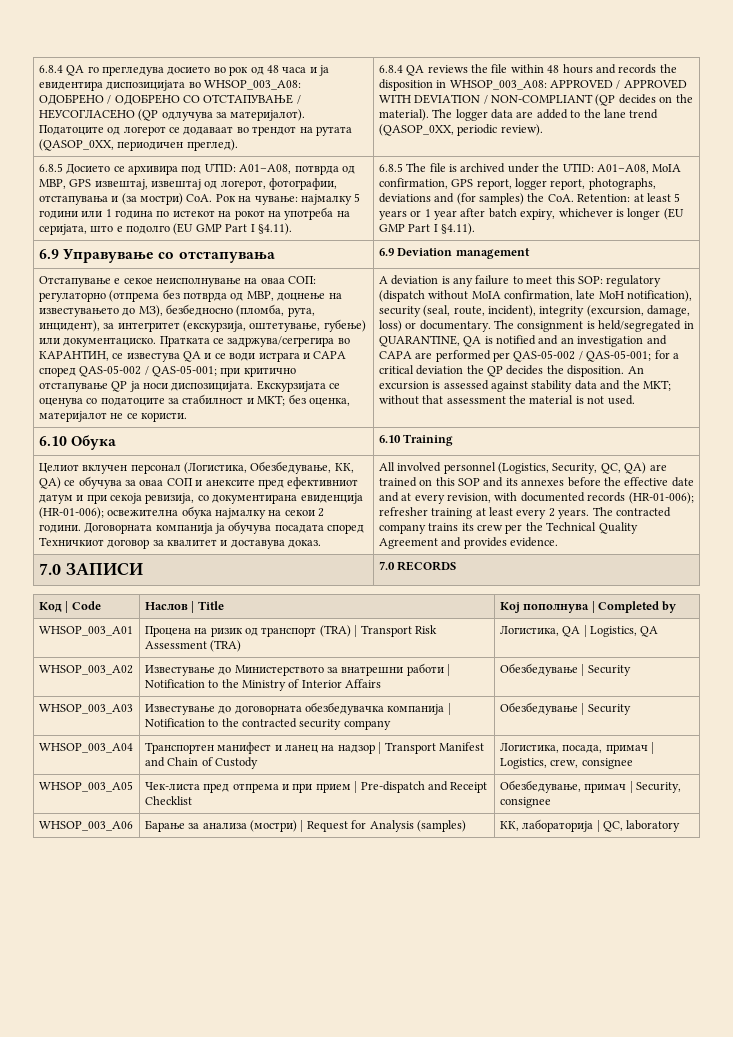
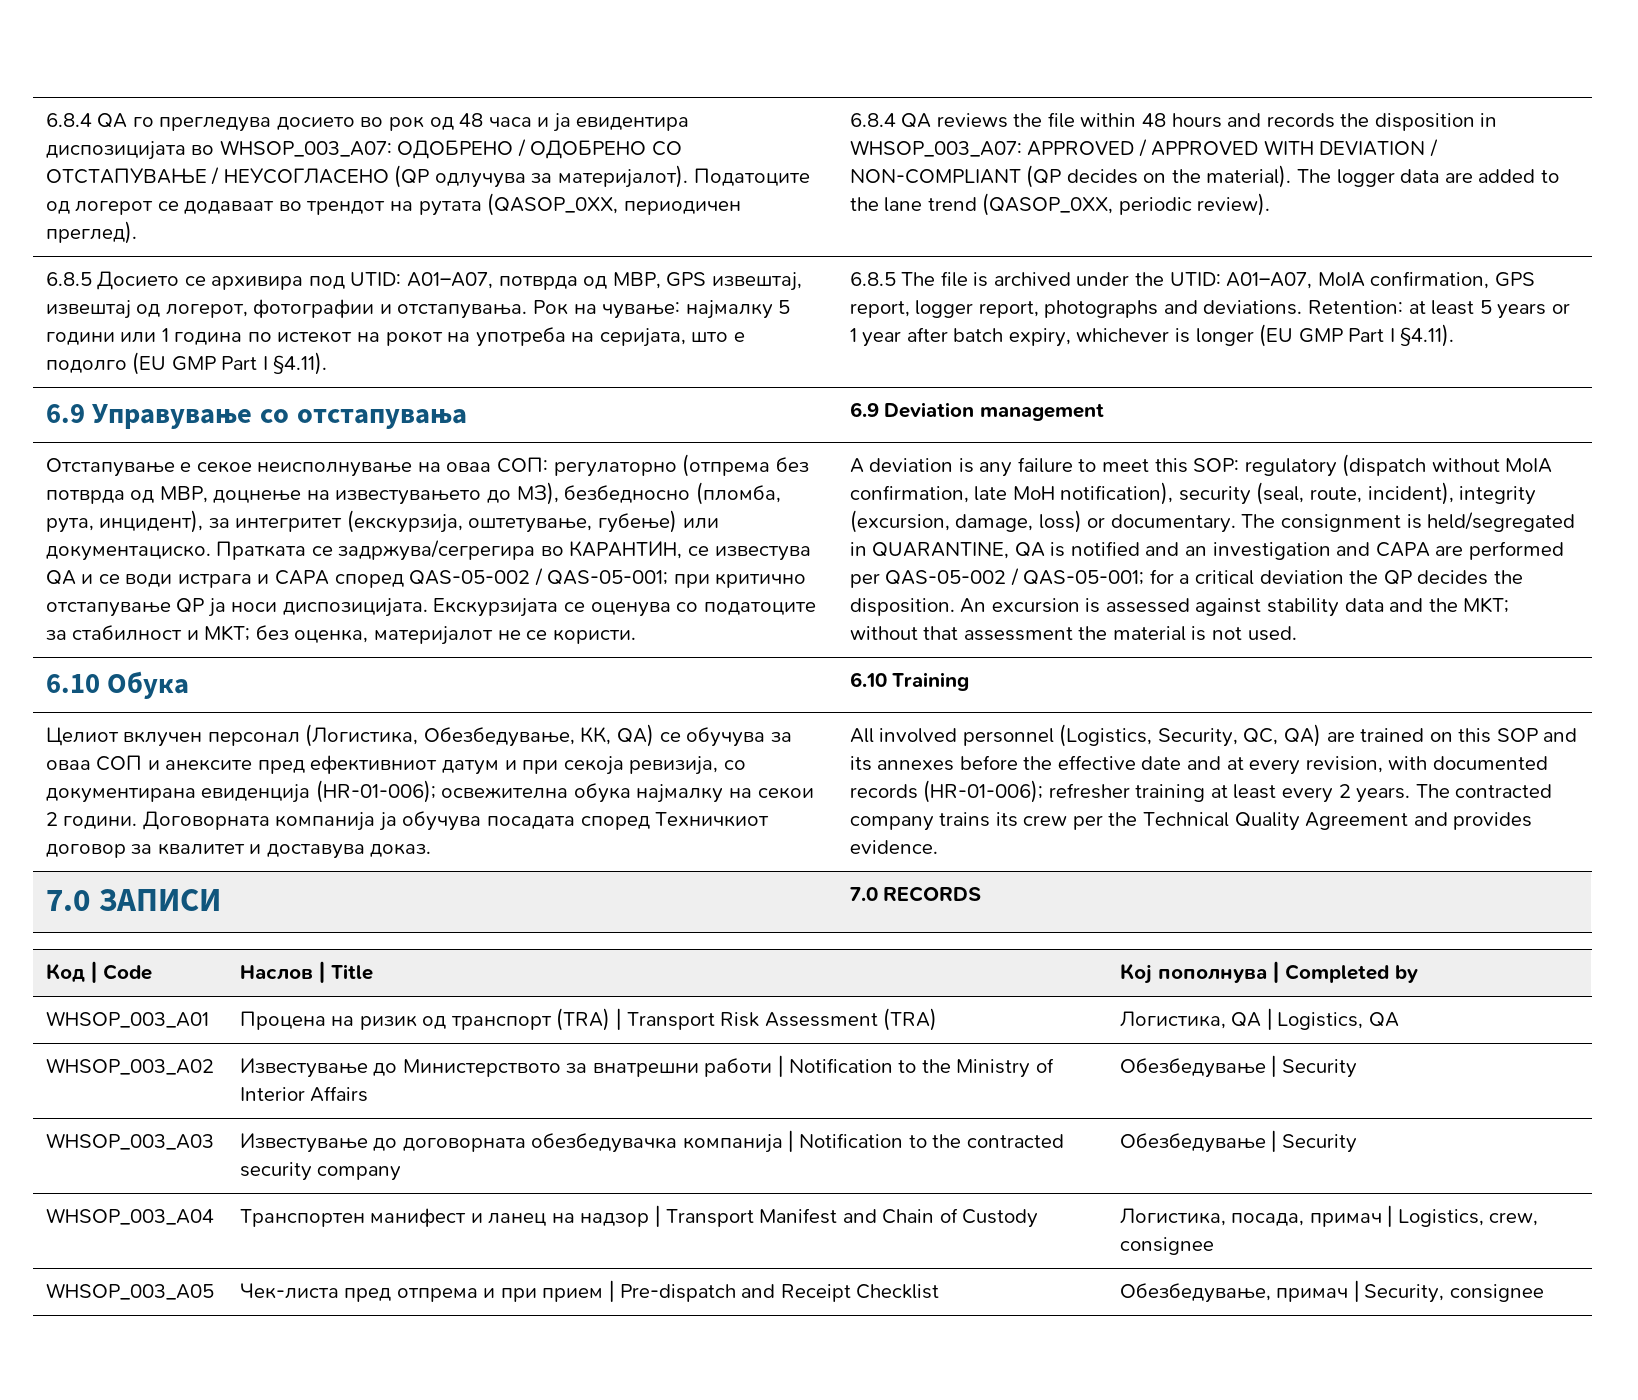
- 6.8.4 QA го прегледува досието во рок од 48 часа и ја евидентира диспозицијата во WHSOP_003_A08: ОДОБРЕНО / ОДОБРЕНО СО ОТСТАПУВАЊЕ / НЕУСОГЛАСЕНО (QP одлучува за материјалот).
+ 6.8.4 QA го прегледува досието во рок од 48 часа и ја евидентира диспозицијата во WHSOP_003_A07: ОДОБРЕНО / ОДОБРЕНО СО ОТСТАПУВАЊЕ / НЕУСОГЛАСЕНО (QP одлучува за материјалот).
- 6.8.4 QA reviews the file within 48 hours and records the disposition in WHSOP_003_A08: APPROVED / APPROVED WITH DEVIATION / NON-COMPLIANT (QP decides on the material).
+ 6.8.4 QA reviews the file within 48 hours and records the disposition in WHSOP_003_A07: APPROVED / APPROVED WITH DEVIATION / NON-COMPLIANT (QP decides on the material).
- 6.8.5 Досието се архивира под UTID: A01–A08, потврда од МВР, GPS извештај, извештај од логерот, фотографии, отстапувања и (за мостри) CoA. Рок на чување: најмалку 5 години или 1 година по истекот на рокот на употреба на серијата, што е подолго (EU GMP Part I §4.11).
+ 6.8.5 Досието се архивира под UTID: A01–A07, потврда од МВР, GPS извештај, извештај од логерот, фотографии и отстапувања. Рок на чување: најмалку 5 години или 1 година по истекот на рокот на употреба на серијата, што е подолго (EU GMP Part I §4.11).
- 6.8.5 The file is archived under the UTID: A01–A08, MoIA confirmation, GPS report, logger report, photographs, deviations and (for samples) the CoA. Retention: at least 5 years or 1 year after batch expiry, whichever is longer (EU GMP Part I §4.11).
+ 6.8.5 The file is archived under the UTID: A01–A07, MoIA confirmation, GPS report, logger report, photographs and deviations. Retention: at least 5 years or 1 year after batch expiry, whichever is longer (EU GMP Part I §4.11).
- WHSOP_003_A06 | Барање за анализа (мостри) | Request for Analysis (samples) | КК, лабораторија | QC, laboratory

